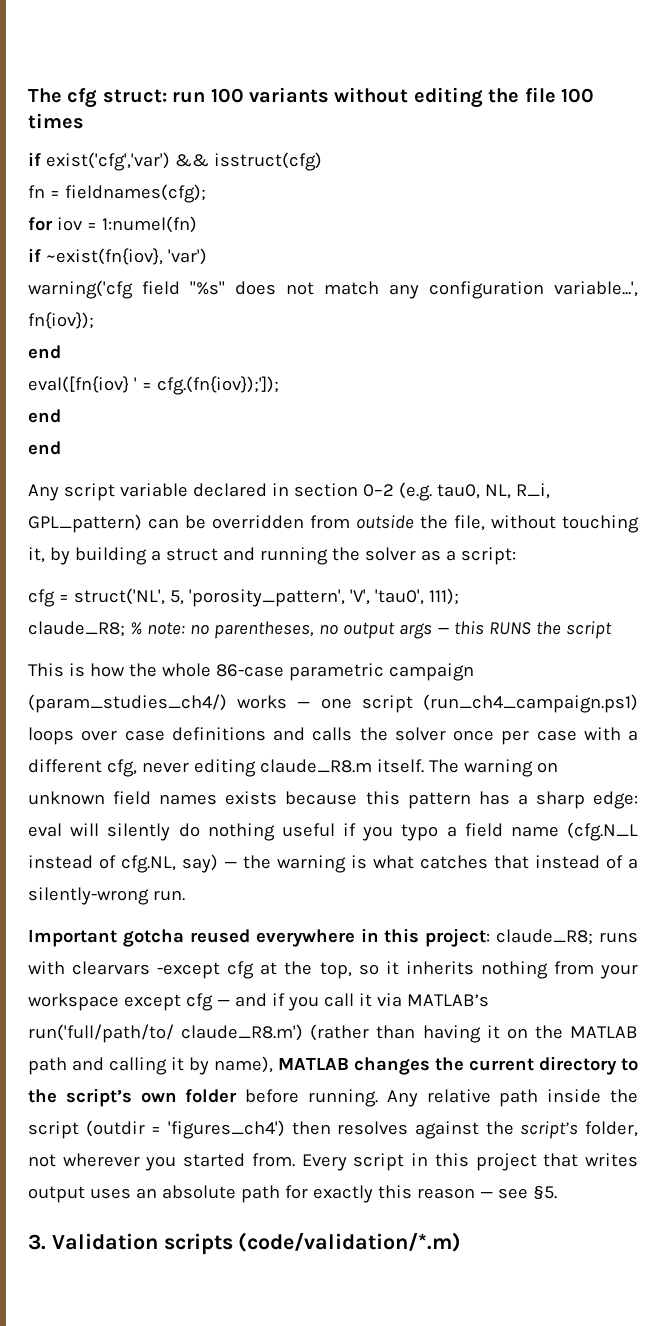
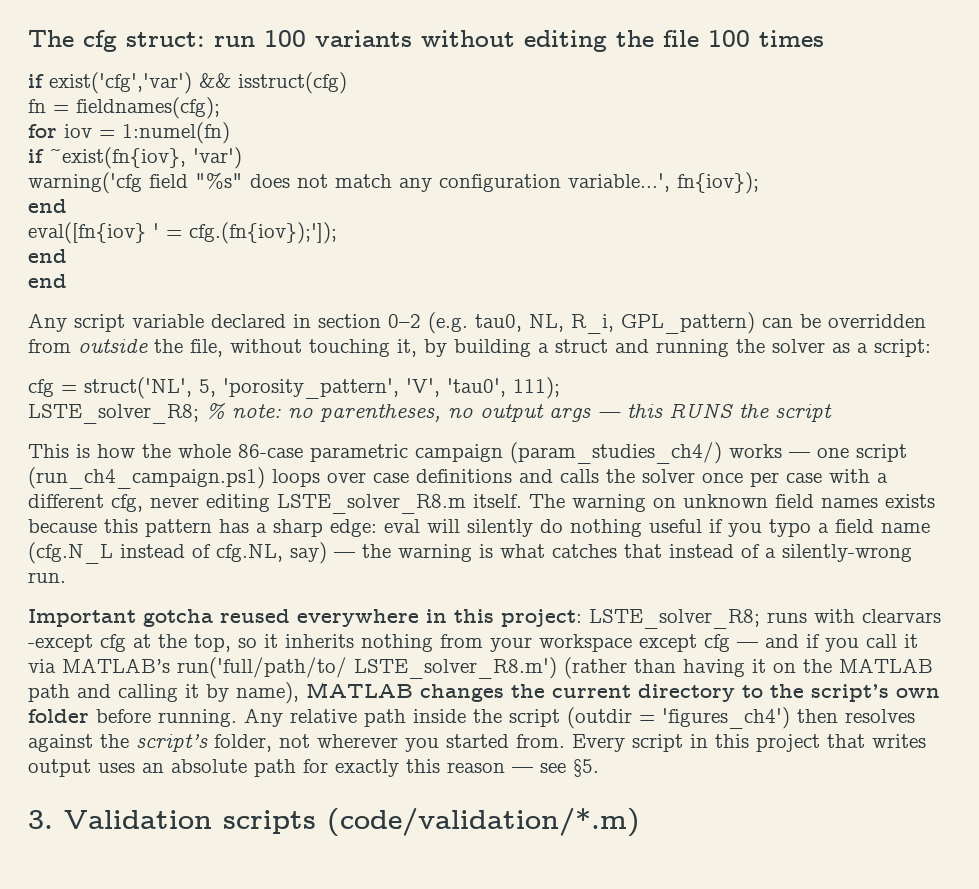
- claude_R8; % note: no parentheses, no output args — this RUNS the script
+ LSTE_solver_R8; % note: no parentheses, no output args — this RUNS the script
- This is how the whole 86-case parametric campaign (param_studies_ch4/) works — one script (run_ch4_campaign.ps1) loops over case definitions and calls the solver once per case with a different cfg, never editing claude_R8.m itself.
+ This is how the whole 86-case parametric campaign (param_studies_ch4/) works — one script (run_ch4_campaign.ps1) loops over case definitions and calls the solver once per case with a different cfg, never editing LSTE_solver_R8.m itself.
- Important gotcha reused everywhere in this project: claude_R8; runs with clearvars -except cfg at the top, so it inherits nothing from your workspace except cfg — and if you call it via MATLAB’s run('full/path/to/ claude_R8.m') (rather than having it on the MATLAB path and calling it by name), MATLAB changes the current directory to the script’s own folder before running.
+ Important gotcha reused everywhere in this project: LSTE_solver_R8; runs with clearvars -except cfg at the top, so it inherits nothing from your workspace except cfg — and if you call it via MATLAB’s run('full/path/to/ LSTE_solver_R8.m') (rather than having it on the MATLAB path and calling it by name), MATLAB changes the current directory to the script’s own folder before running.

